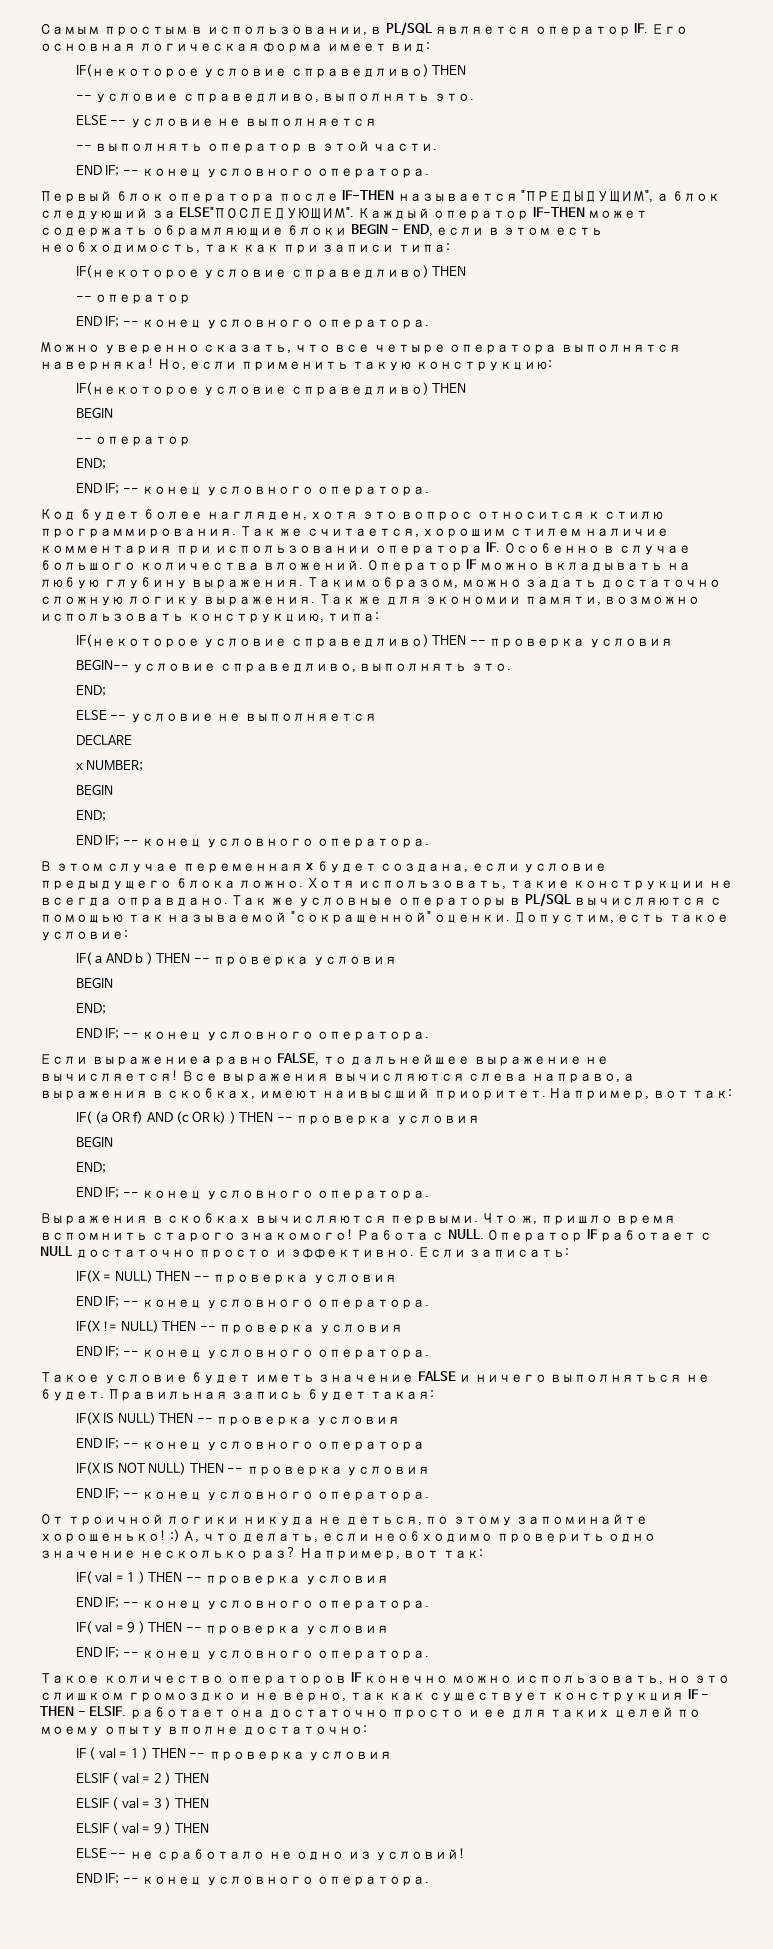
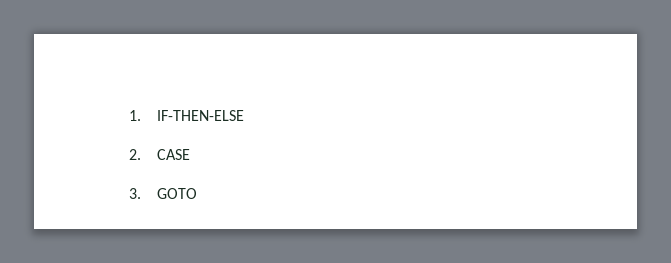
- Самым простым в использовании, в PL/SQL является оператор IF. Его основная логическая форма имеет вид:
- IF(некоторое условие справедливо) THEN
- -- условие справедливо, выполнять это.
- ELSE -- условие не выполняется
- -- выполнять оператор в этой части.
- END IF; -- конец условного оператора.
- Первый блок оператора после IF-THEN называется "ПРЕДЫДУЩИМ", а блок следующий за ELSE"ПОСЛЕДУЮЩИМ". Каждый оператор IF-THEN может содержать обрамляющие блоки BEGIN - END, если в этом есть необходимость, так как при записи типа:
- IF(некоторое условие справедливо) THEN
- -- оператор
- END IF; -- конец условного оператора.
- Можно уверенно сказать, что все четыре оператора выполнятся наверняка! Но, если применить такую конструкцию:
- IF(некоторое условие справедливо) THEN
- BEGIN
- -- оператор
- END;
- END IF; -- конец условного оператора.
- Код будет более нагляден, хотя это вопрос относится к стилю программирования. Так же считается, хорошим стилем наличие комментария при использовании оператора IF. Особенно в случае большого количества вложений. Оператор IF можно вкладывать на любую глубину выражения. Таким образом, можно задать достаточно сложную логику выражения. Так же для экономии памяти, возможно использовать конструкцию, типа:
- IF(некоторое условие справедливо) THEN -- проверка условия
- BEGIN-- условие справедливо, выполнять это.
- END;
- ELSE -- условие не выполняется
- DECLARE
- x NUMBER;
- BEGIN
- END;
- END IF; -- конец условного оператора.
- В этом случае переменная x будет создана, если условие предыдущего блока ложно. Хотя использовать, такие конструкции не всегда оправдано. Так же условные операторы в PL/SQL вычисляются с помощью так называемой "сокращенной" оценки. Допустим, есть такое условие:
- IF( a AND b ) THEN -- проверка условия
- BEGIN
- END;
- END IF; -- конец условного оператора.
- Если выражение a равно FALSE, то дальнейшее выражение не вычисляется! Все выражения вычисляются слева направо, а выражения в скобках, имеют наивысший приоритет. Например, вот так:
- IF( (a OR f) AND (c OR k) ) THEN -- проверка условия
- BEGIN
- END;
- END IF; -- конец условного оператора.
- Выражения в скобках вычисляются первыми. Что ж, пришло время вспомнить старого знакомого! Работа с NULL. Оператор IF работает с NULL достаточно просто и эффективно. Если записать:
- IF(X = NULL) THEN -- проверка условия
- END IF; -- конец условного оператора.
- IF(X != NULL) THEN -- проверка условия
- END IF; -- конец условного оператора.
- Такое условие будет иметь значение FALSE и ничего выполняться не будет. Правильная запись будет такая:
- IF(X IS NULL) THEN -- проверка условия
- END IF; -- конец условного оператора
- IF(X IS NOT NULL) THEN -- проверка условия
- END IF; -- конец условного оператора.
- От троичной логики никуда не деться, по этому запоминайте хорошенько! :) А, что делать, если необходимо проверить одно значение несколько раз? Например, вот так:
- IF( val = 1 ) THEN -- проверка условия
- END IF; -- конец условного оператора.
- IF( val = 9 ) THEN -- проверка условия
- END IF; -- конец условного оператора.
- Такое количество операторов IF конечно можно использовать, но это слишком громоздко и не верно, так как существует конструкция IF - THEN - ELSIF. работает она достаточно просто и ее для таких целей по моему опыту вполне достаточно:
- IF ( val = 1 ) THEN -- проверка условия
- ELSIF ( val = 2 ) THEN
- ELSIF ( val = 3 ) THEN
- ELSIF ( val = 9 ) THEN
- ELSE -- не сработало не одно из условий!
- END IF; -- конец условного оператора.
+ 1. IF-THEN-ELSE
+ 2. CASE
+ 3. GOTO

